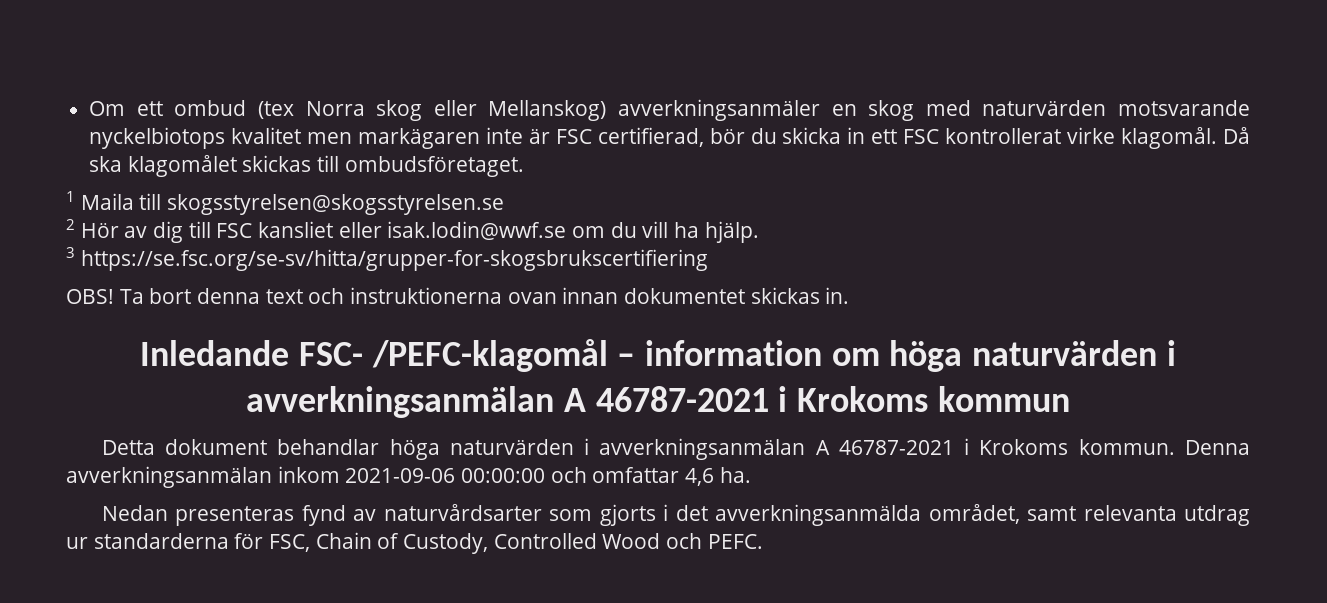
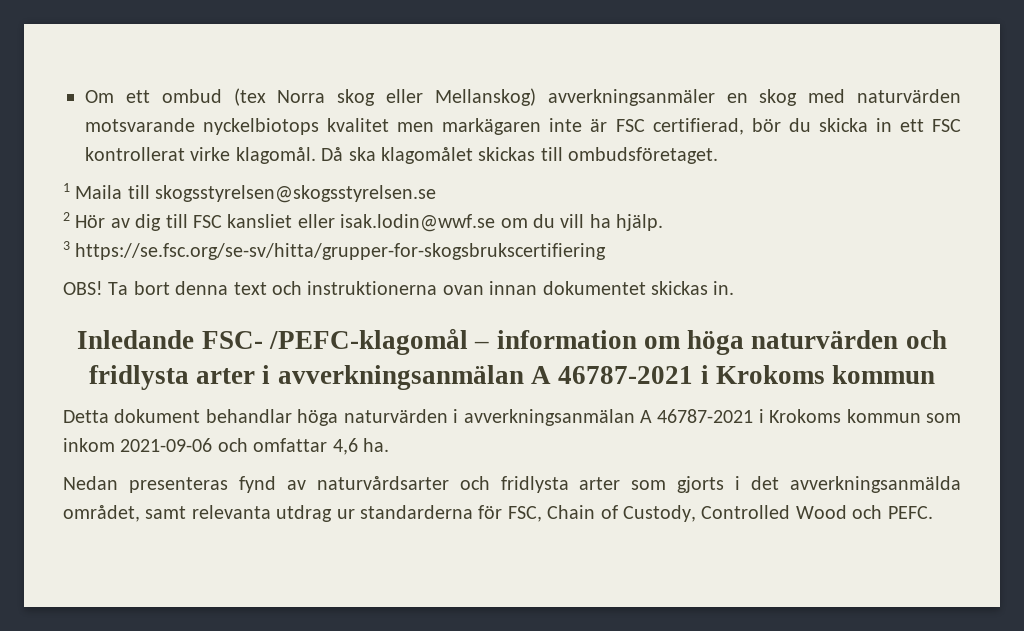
- Inledande FSC- /PEFC-klagomål – information om höga naturvärden i avverkningsanmälan A 46787-2021 i Krokoms kommun
+ Inledande FSC- /PEFC-klagomål – information om höga naturvärden och fridlysta arter i avverkningsanmälan A 46787-2021 i Krokoms kommun
- Detta dokument behandlar höga naturvärden i avverkningsanmälan A 46787-2021 i Krokoms kommun. Denna avverkningsanmälan inkom 2021-09-06 00:00:00 och omfattar 4,6 ha.
+ Detta dokument behandlar höga naturvärden i avverkningsanmälan A 46787-2021 i Krokoms kommun som inkom 2021-09-06 och omfattar 4,6 ha.
- Nedan presenteras fynd av naturvårdsarter som gjorts i det avverkningsanmälda området, samt relevanta utdrag ur standarderna för FSC, Chain of Custody, Controlled Wood och PEFC.
+ Nedan presenteras fynd av naturvårdsarter och fridlysta arter som gjorts i det avverkningsanmälda området, samt relevanta utdrag ur standarderna för FSC, Chain of Custody, Controlled Wood och PEFC.

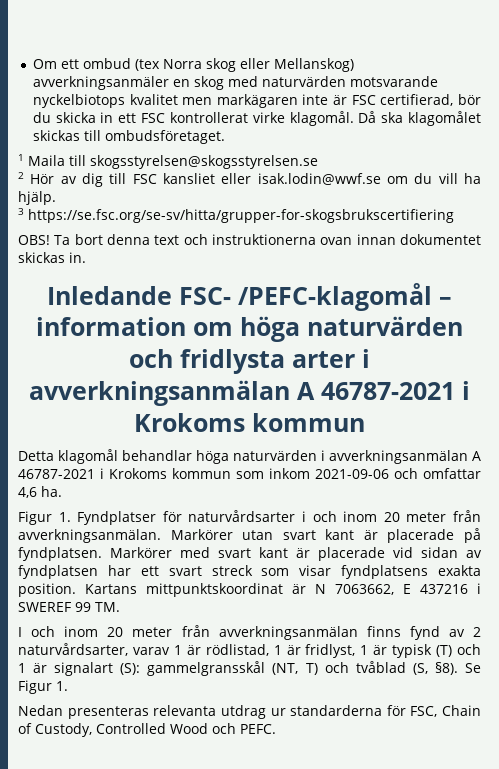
- Detta dokument behandlar höga naturvärden i avverkningsanmälan A 46787-2021 i Krokoms kommun som inkom 2021-09-06 och omfattar 4,6 ha.
+ Detta klagomål behandlar höga naturvärden i avverkningsanmälan A 46787-2021 i Krokoms kommun som inkom 2021-09-06 och omfattar 4,6 ha.
- Nedan presenteras fynd av naturvårdsarter och fridlysta arter som gjorts i det avverkningsanmälda området, samt relevanta utdrag ur standarderna för FSC, Chain of Custody, Controlled Wood och PEFC.
+ Figur 1. Fyndplatser för naturvårdsarter i och inom 20 meter från avverkningsanmälan. Markörer utan svart kant är placerade på fyndplatsen. Markörer med svart kant är placerade vid sidan av fyndplatsen har ett svart streck som visar fyndplatsens exakta position. Kartans mittpunktskoordinat är N 7063662, E 437216 i SWEREF 99 TM.
+ I och inom 20 meter från avverkningsanmälan finns fynd av 2 naturvårdsarter, varav 1 är rödlistad, 1 är fridlyst, 1 är typisk (T) och 1 är signalart (S): gammelgransskål (NT, T) och tvåblad (S, §8). Se Figur 1.
+ Nedan presenteras relevanta utdrag ur standarderna för FSC, Chain of Custody, Controlled Wood och PEFC.

